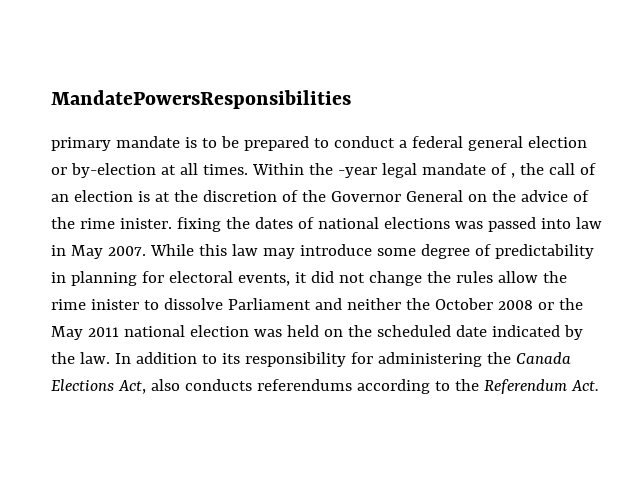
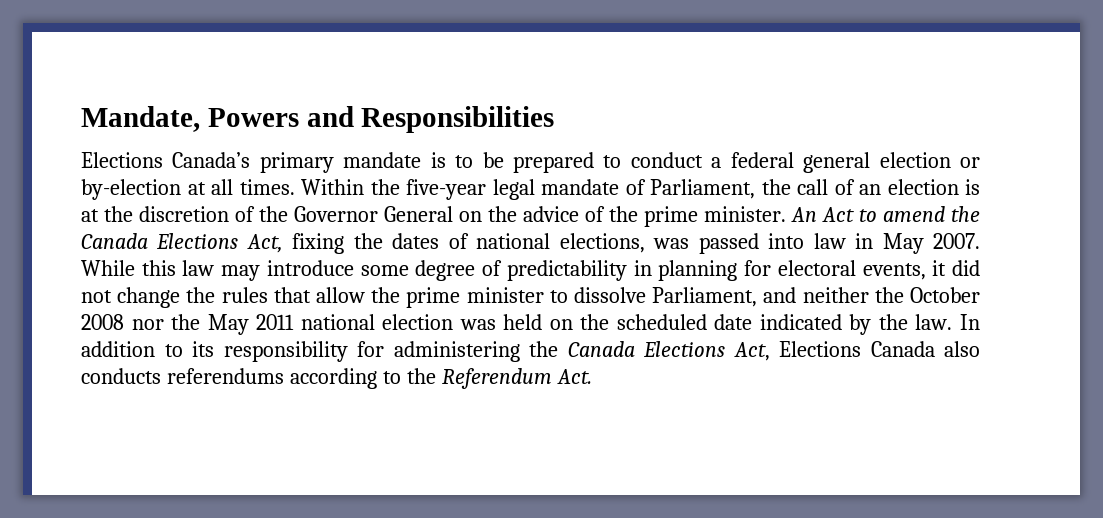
- MandatePowersResponsibilities
- primary mandate is to be prepared to conduct a federal general election or by-election at all times.
+ Mandate, Powers and Responsibilities
+ Elections Canada’s primary mandate is to be prepared to conduct a federal general election or by-election at all times.
- Within the -year legal mandate of , the call of an election is at the discretion of the Governor General on the advice of the rime inister. fixing the dates of national elections was passed into law in May 2007.
+ Within the five-year legal mandate of Parliament, the call of an election is at the discretion of the Governor General on the advice of the prime minister. An Act to amend the Canada Elections Act, fixing the dates of national elections, was passed into law in May 2007.
- While this law may introduce some degree of predictability in planning for electoral events, it did not change the rules allow the rime inister to dissolve Parliament and neither the October 2008 or the May 2011 national election was held on the scheduled date indicated by the law.
+ While this law may introduce some degree of predictability in planning for electoral events, it did not change the rules that allow the prime minister to dissolve Parliament, and neither the October 2008 nor the May 2011 national election was held on the scheduled date indicated by the law.
- In addition to its responsibility for administering the Canada Elections Act, also conducts referendums according to the Referendum Act.
+ In addition to its responsibility for administering the Canada Elections Act, Elections Canada also conducts referendums according to the Referendum Act.

